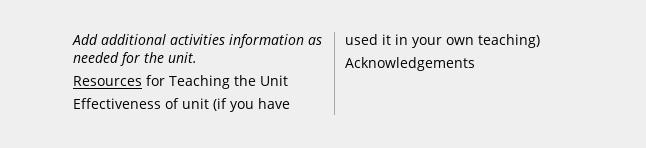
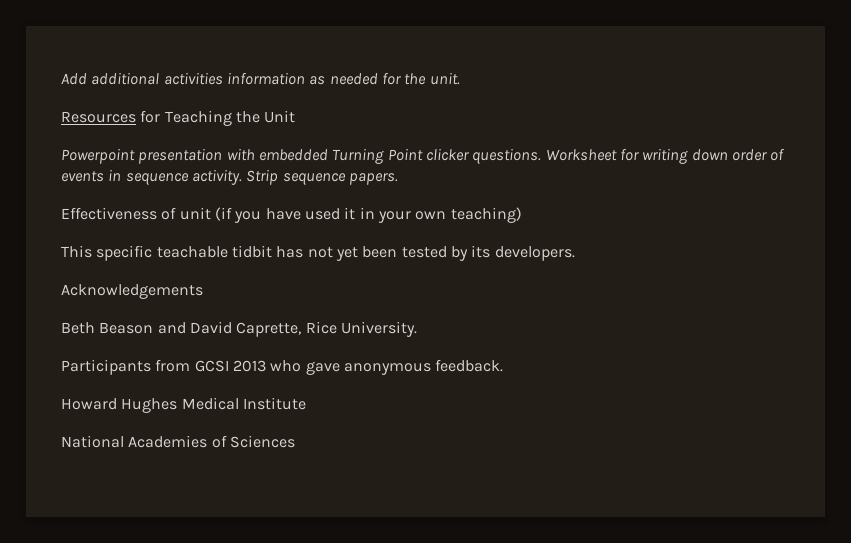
+ Powerpoint presentation with embedded Turning Point clicker questions. Worksheet for writing down order of events in sequence activity. Strip sequence papers.
+ This specific teachable tidbit has not yet been tested by its developers.
  Acknowledgements
+ Beth Beason and David Caprette, Rice University.
+ Participants from GCSI 2013 who gave anonymous feedback.
+ Howard Hughes Medical Institute
+ National Academies of Sciences

